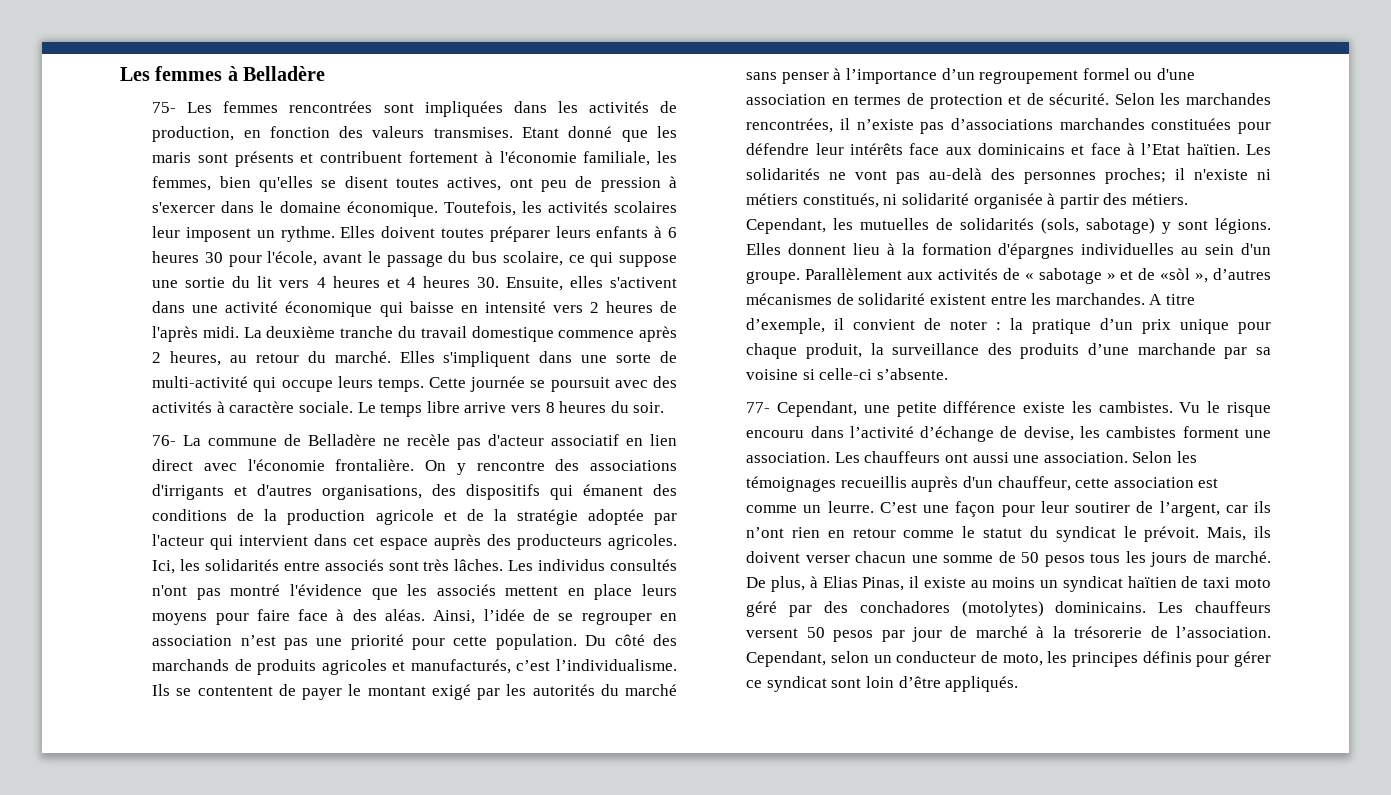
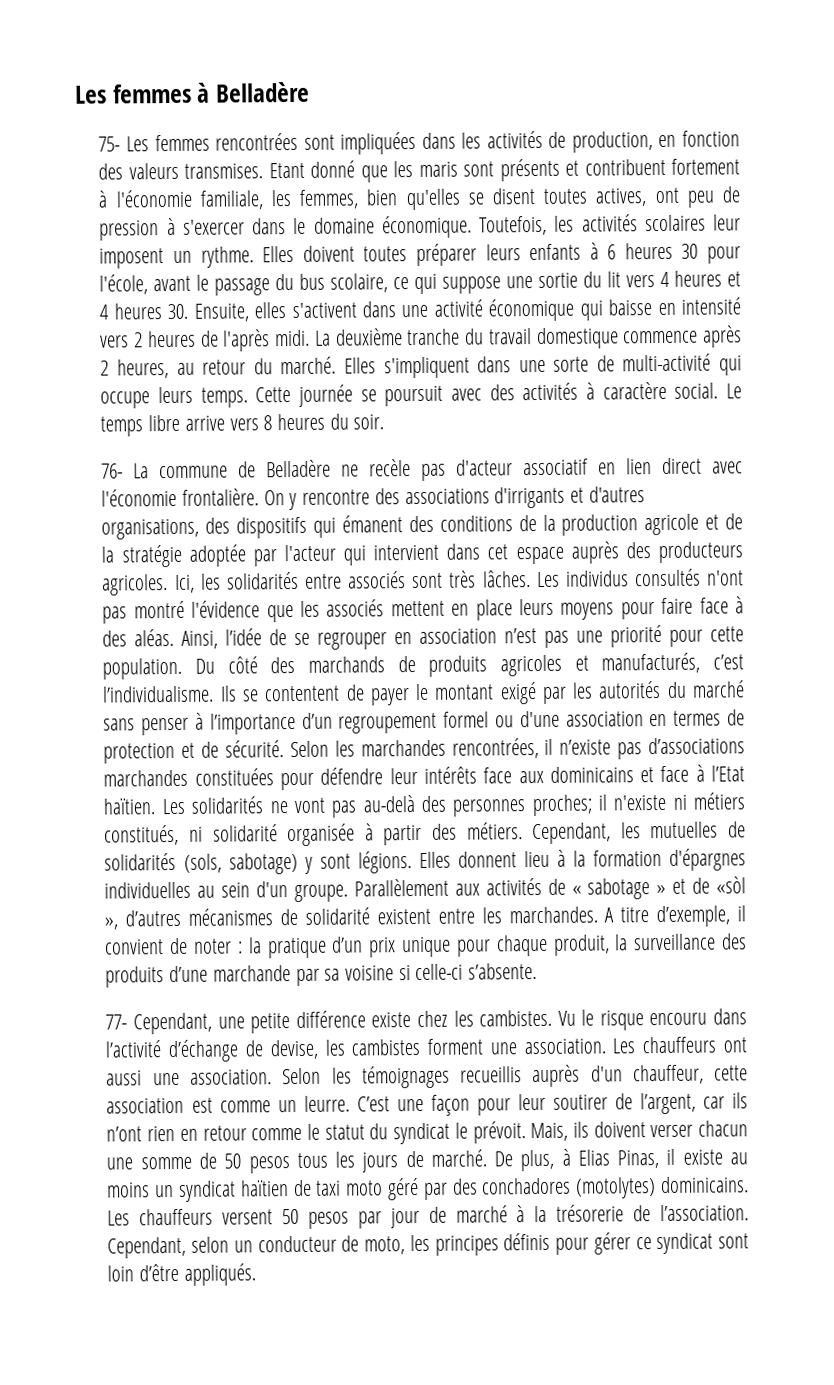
- Cette journée se poursuit avec des activités à caractère sociale.
+ Cette journée se poursuit avec des activités à caractère social.
- 77- Cependant, une petite différence existe les cambistes.
+ 77- Cependant, une petite différence existe chez les cambistes.

